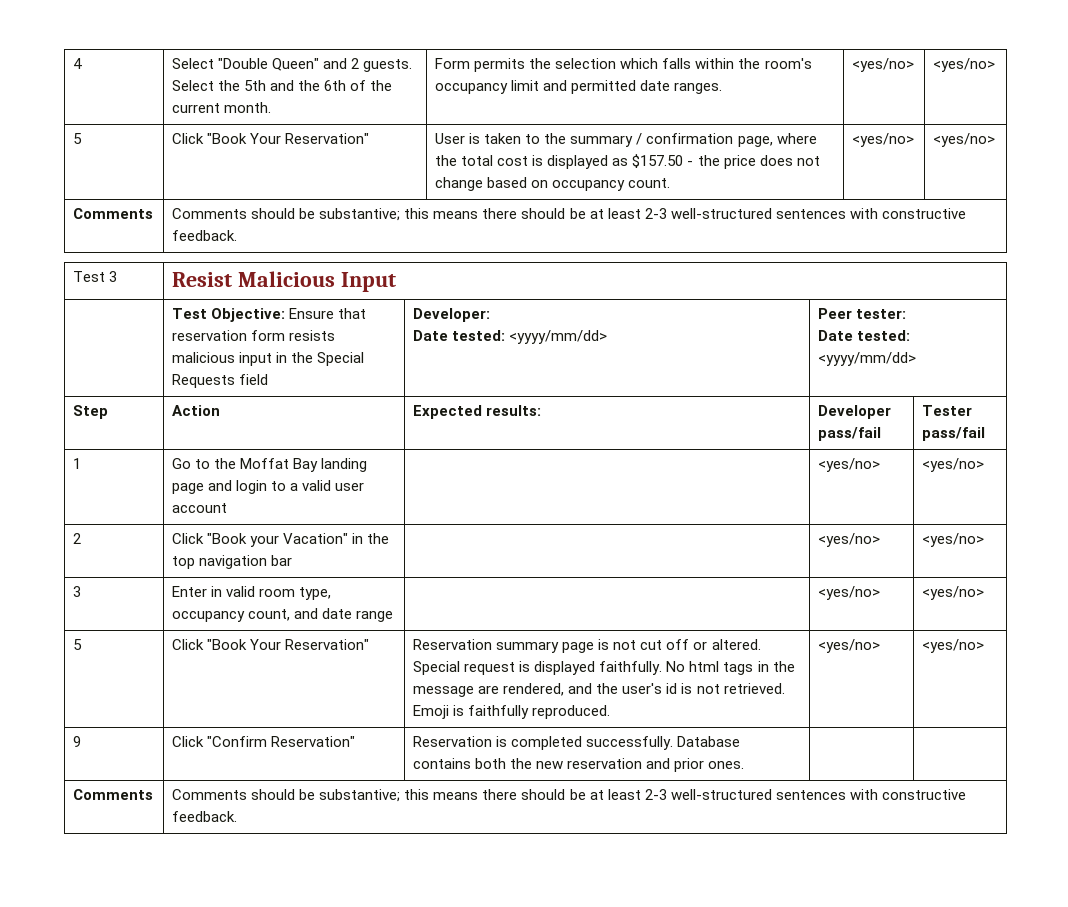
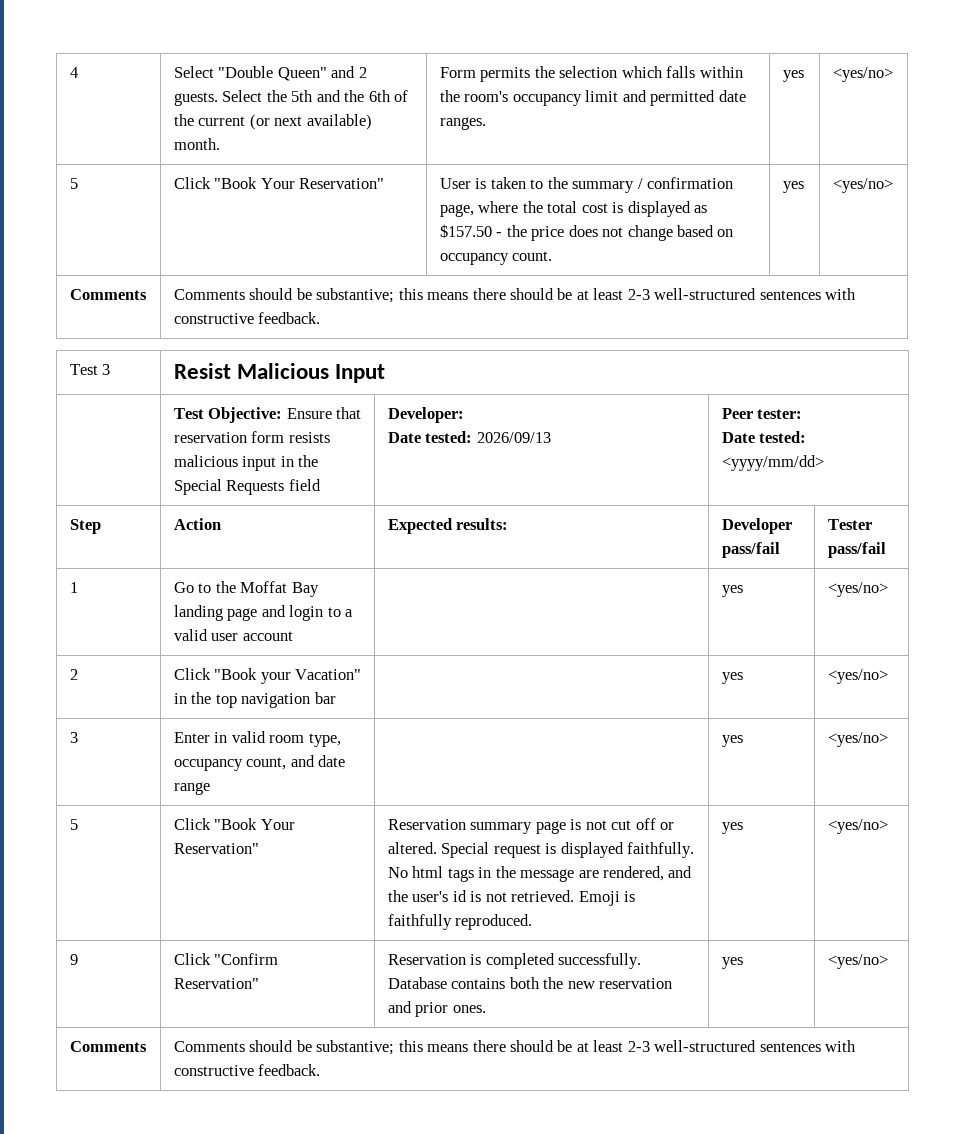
- 4 | Select "Double Queen" and 2 guests. Select the 5th and the 6th of the current month. | Form permits the selection which falls within the room's occupancy limit and permitted date ranges. | <yes/no> | <yes/no>
+ 4 | Select "Double Queen" and 2 guests. Select the 5th and the 6th of the current (or next available) month. | Form permits the selection which falls within the room's occupancy limit and permitted date ranges. | yes | <yes/no>
- 5 | Click "Book Your Reservation" | User is taken to the summary / confirmation page, where the total cost is displayed as $157.50 - the price does not change based on occupancy count. | <yes/no> | <yes/no>
+ 5 | Click "Book Your Reservation" | User is taken to the summary / confirmation page, where the total cost is displayed as $157.50 - the price does not change based on occupancy count. | yes | <yes/no>
  | Test Objective: Ensure that reservation form resists malicious input in the Special Requests field | Developer:
- Date tested: <yyyy/mm/dd> | Peer tester:
+ Date tested: 2026/09/13 | Peer tester:
- 1 | Go to the Moffat Bay landing page and login to a valid user account | | <yes/no> | <yes/no>
+ 1 | Go to the Moffat Bay landing page and login to a valid user account | | yes | <yes/no>
- 2 | Click "Book your Vacation" in the top navigation bar | | <yes/no> | <yes/no>
+ 2 | Click "Book your Vacation" in the top navigation bar | | yes | <yes/no>
- 3 | Enter in valid room type, occupancy count, and date range | | <yes/no> | <yes/no>
+ 3 | Enter in valid room type, occupancy count, and date range | | yes | <yes/no>
- 5 | Click "Book Your Reservation" | Reservation summary page is not cut off or altered. Special request is displayed faithfully. No html tags in the message are rendered, and the user's id is not retrieved. Emoji is faithfully reproduced. | <yes/no> | <yes/no>
+ 5 | Click "Book Your Reservation" | Reservation summary page is not cut off or altered. Special request is displayed faithfully. No html tags in the message are rendered, and the user's id is not retrieved. Emoji is faithfully reproduced. | yes | <yes/no>
- 9 | Click "Confirm Reservation" | Reservation is completed successfully. Database contains both the new reservation and prior ones. | |
+ 9 | Click "Confirm Reservation" | Reservation is completed successfully. Database contains both the new reservation and prior ones. | yes | <yes/no>

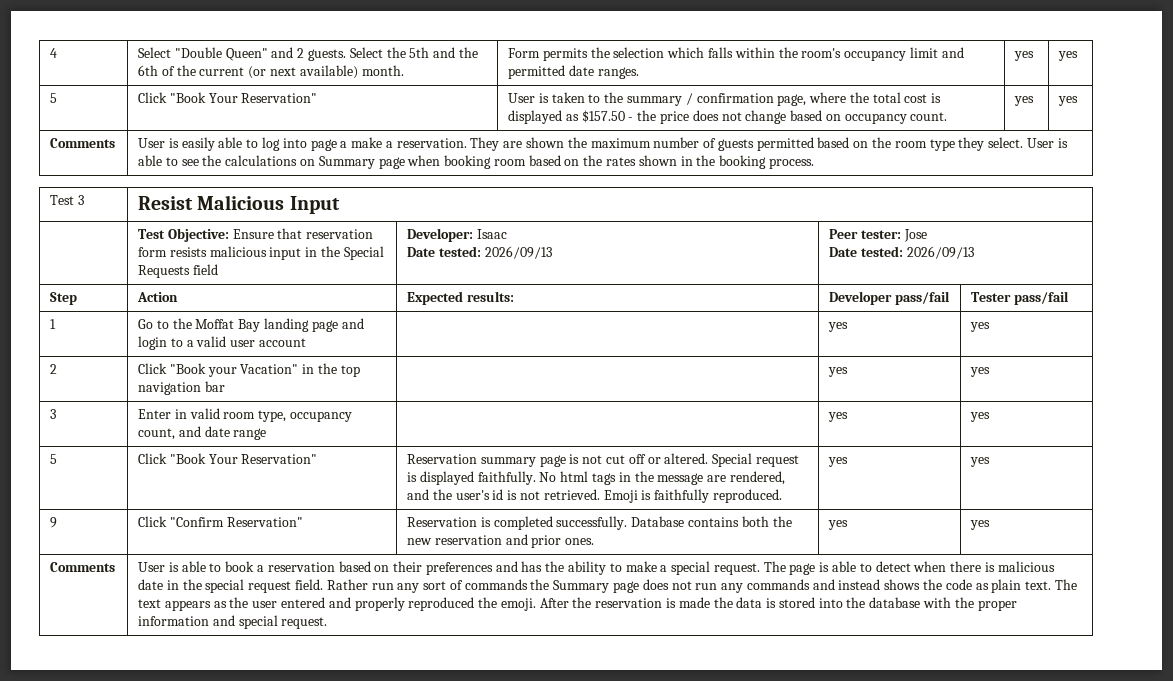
- 4 | Select "Double Queen" and 2 guests. Select the 5th and the 6th of the current (or next available) month. | Form permits the selection which falls within the room's occupancy limit and permitted date ranges. | yes | <yes/no>
+ 4 | Select "Double Queen" and 2 guests. Select the 5th and the 6th of the current (or next available) month. | Form permits the selection which falls within the room's occupancy limit and permitted date ranges. | yes | yes
- 5 | Click "Book Your Reservation" | User is taken to the summary / confirmation page, where the total cost is displayed as $157.50 - the price does not change based on occupancy count. | yes | <yes/no>
- Comments | Comments should be substantive; this means there should be at least 2-3 well-structured sentences with constructive feedback.
+ 5 | Click "Book Your Reservation" | User is taken to the summary / confirmation page, where the total cost is displayed as $157.50 - the price does not change based on occupancy count. | yes | yes
+ Comments | User is easily able to log into page a make a reservation. They are shown the maximum number of guests permitted based on the room type they select. User is able to see the calculations on Summary page when booking room based on the rates shown in the booking process.
- | Test Objective: Ensure that reservation form resists malicious input in the Special Requests field | Developer:
- Date tested: 2026/09/13 | Peer tester:
- Date tested: <yyyy/mm/dd>
+ | Test Objective: Ensure that reservation form resists malicious input in the Special Requests field | Developer: Isaac
+ Date tested: 2026/09/13 | Peer tester: Jose
+ Date tested: 2026/09/13
- 1 | Go to the Moffat Bay landing page and login to a valid user account | | yes | <yes/no>
+ 1 | Go to the Moffat Bay landing page and login to a valid user account | | yes | yes
- 2 | Click "Book your Vacation" in the top navigation bar | | yes | <yes/no>
+ 2 | Click "Book your Vacation" in the top navigation bar | | yes | yes
- 3 | Enter in valid room type, occupancy count, and date range | | yes | <yes/no>
+ 3 | Enter in valid room type, occupancy count, and date range | | yes | yes
- 5 | Click "Book Your Reservation" | Reservation summary page is not cut off or altered. Special request is displayed faithfully. No html tags in the message are rendered, and the user's id is not retrieved. Emoji is faithfully reproduced. | yes | <yes/no>
+ 5 | Click "Book Your Reservation" | Reservation summary page is not cut off or altered. Special request is displayed faithfully. No html tags in the message are rendered, and the user's id is not retrieved. Emoji is faithfully reproduced. | yes | yes
- 9 | Click "Confirm Reservation" | Reservation is completed successfully. Database contains both the new reservation and prior ones. | yes | <yes/no>
- Comments | Comments should be substantive; this means there should be at least 2-3 well-structured sentences with constructive feedback.
+ 9 | Click "Confirm Reservation" | Reservation is completed successfully. Database contains both the new reservation and prior ones. | yes | yes
+ Comments | User is able to book a reservation based on their preferences and has the ability to make a special request. The page is able to detect when there is malicious date in the special request field. Rather run any sort of commands the Summary page does not run any commands and instead shows the code as plain text. The text appears as the user entered and properly reproduced the emoji. After the reservation is made the data is stored into the database with the proper information and special request.

